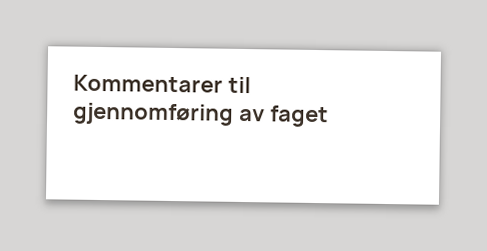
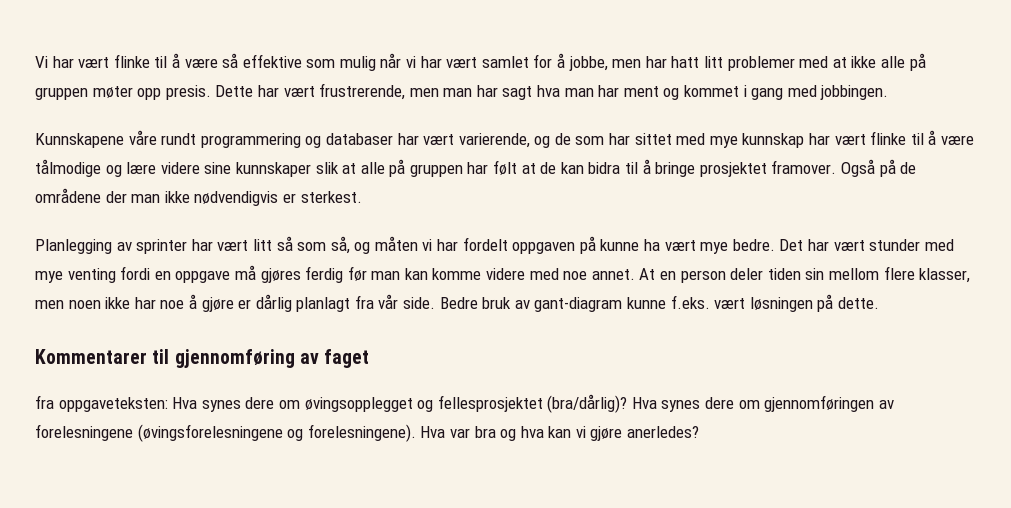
+ Vi har vært flinke til å være så effektive som mulig når vi har vært samlet for å jobbe, men har hatt litt problemer med at ikke alle på gruppen møter opp presis. Dette har vært frustrerende, men man har sagt hva man har ment og kommet i gang med jobbingen.
+ Kunnskapene våre rundt programmering og databaser har vært varierende, og de som har sittet med mye kunnskap har vært flinke til å være tålmodige og lære videre sine kunnskaper slik at alle på gruppen har følt at de kan bidra til å bringe prosjektet framover. Også på de områdene der man ikke nødvendigvis er sterkest.
+ Planlegging av sprinter har vært litt så som så, og måten vi har fordelt oppgaven på kunne ha vært mye bedre. Det har vært stunder med mye venting fordi en oppgave må gjøres ferdig før man kan komme videre med noe annet. At en person deler tiden sin mellom flere klasser, men noen ikke har noe å gjøre er dårlig planlagt fra vår side. Bedre bruk av gant-diagram kunne f.eks. vært løsningen på dette.
+ fra oppgaveteksten: Hva synes dere om øvingsopplegget og fellesprosjektet (bra/dårlig)? Hva synes dere om gjennomføringen av forelesningene (øvingsforelesningene og forelesningene). Hva var bra og hva kan vi gjøre anerledes?

